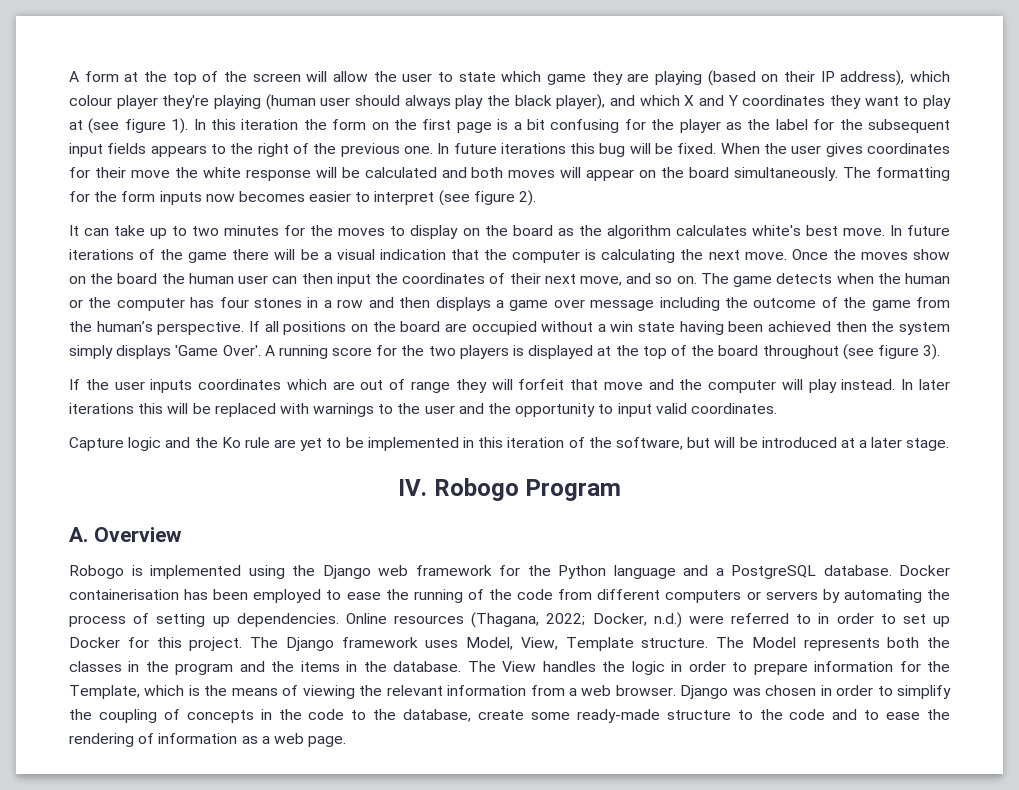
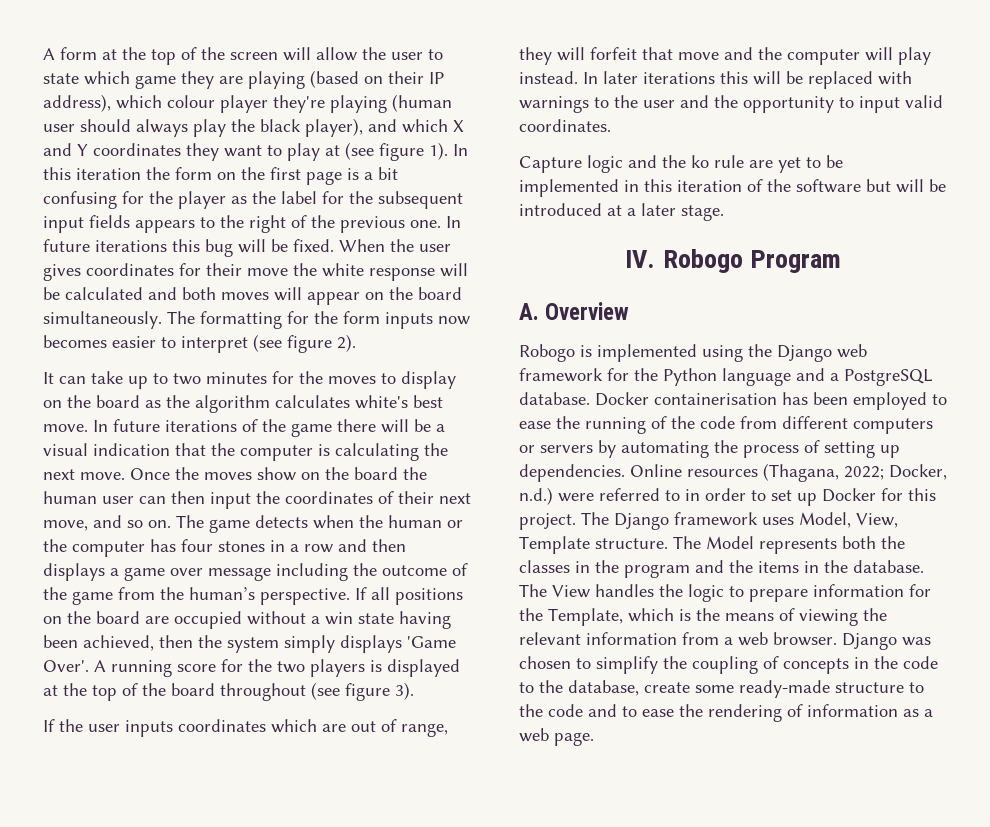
- If all positions on the board are occupied without a win state having been achieved then the system simply displays 'Game Over'.
+ If all positions on the board are occupied without a win state having been achieved, then the system simply displays 'Game Over'.
- If the user inputs coordinates which are out of range they will forfeit that move and the computer will play instead.
+ If the user inputs coordinates which are out of range, they will forfeit that move and the computer will play instead.
- Capture logic and the Ko rule are yet to be implemented in this iteration of the software, but will be introduced at a later stage.
+ Capture logic and the ko rule are yet to be implemented in this iteration of the software but will be introduced at a later stage.
- The View handles the logic in order to prepare information for the Template, which is the means of viewing the relevant information from a web browser.
+ The View handles the logic to prepare information for the Template, which is the means of viewing the relevant information from a web browser.
- Django was chosen in order to simplify the coupling of concepts in the code to the database, create some ready-made structure to the code and to ease the rendering of information as a web page.
+ Django was chosen to simplify the coupling of concepts in the code to the database, create some ready-made structure to the code and to ease the rendering of information as a web page.

